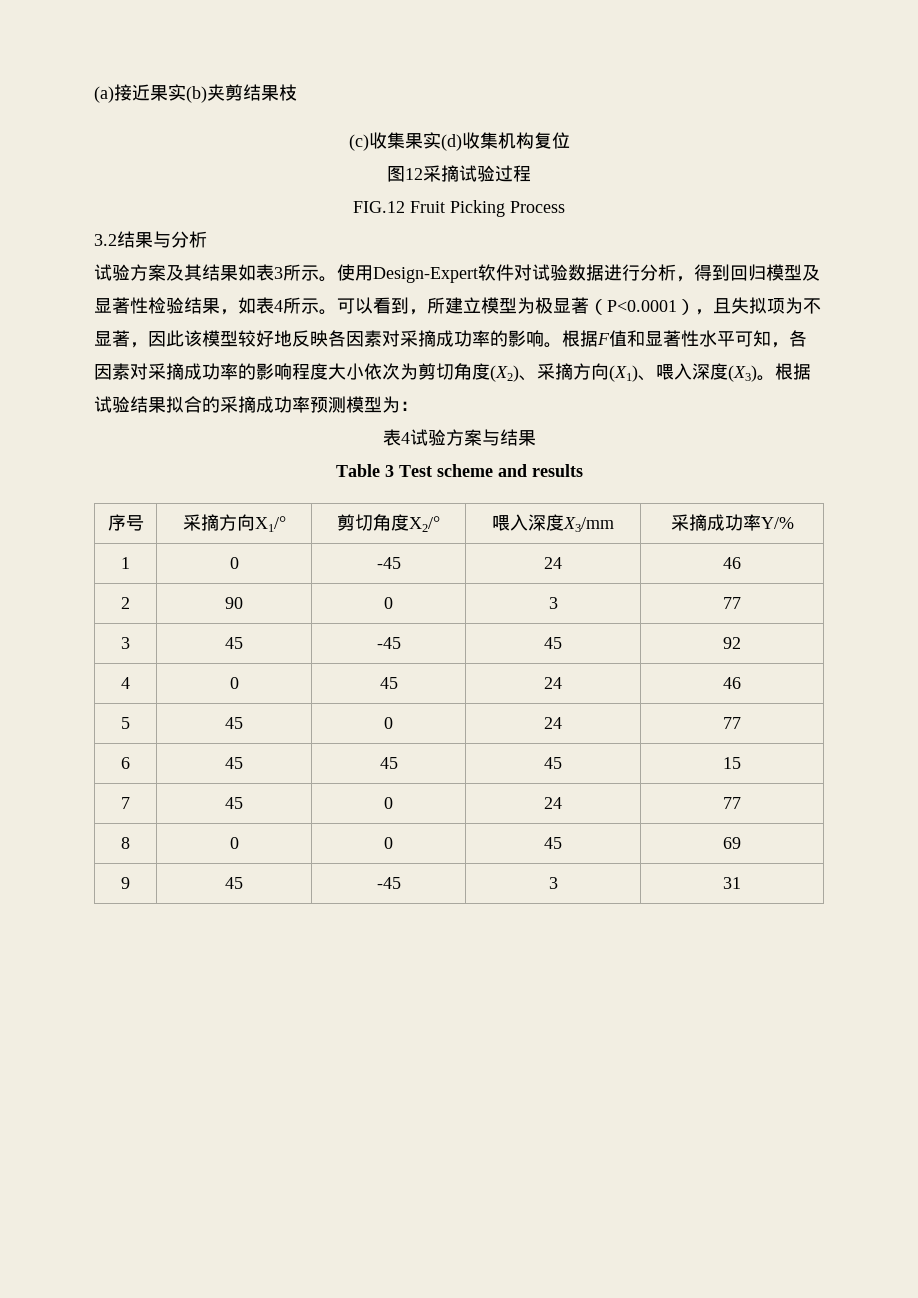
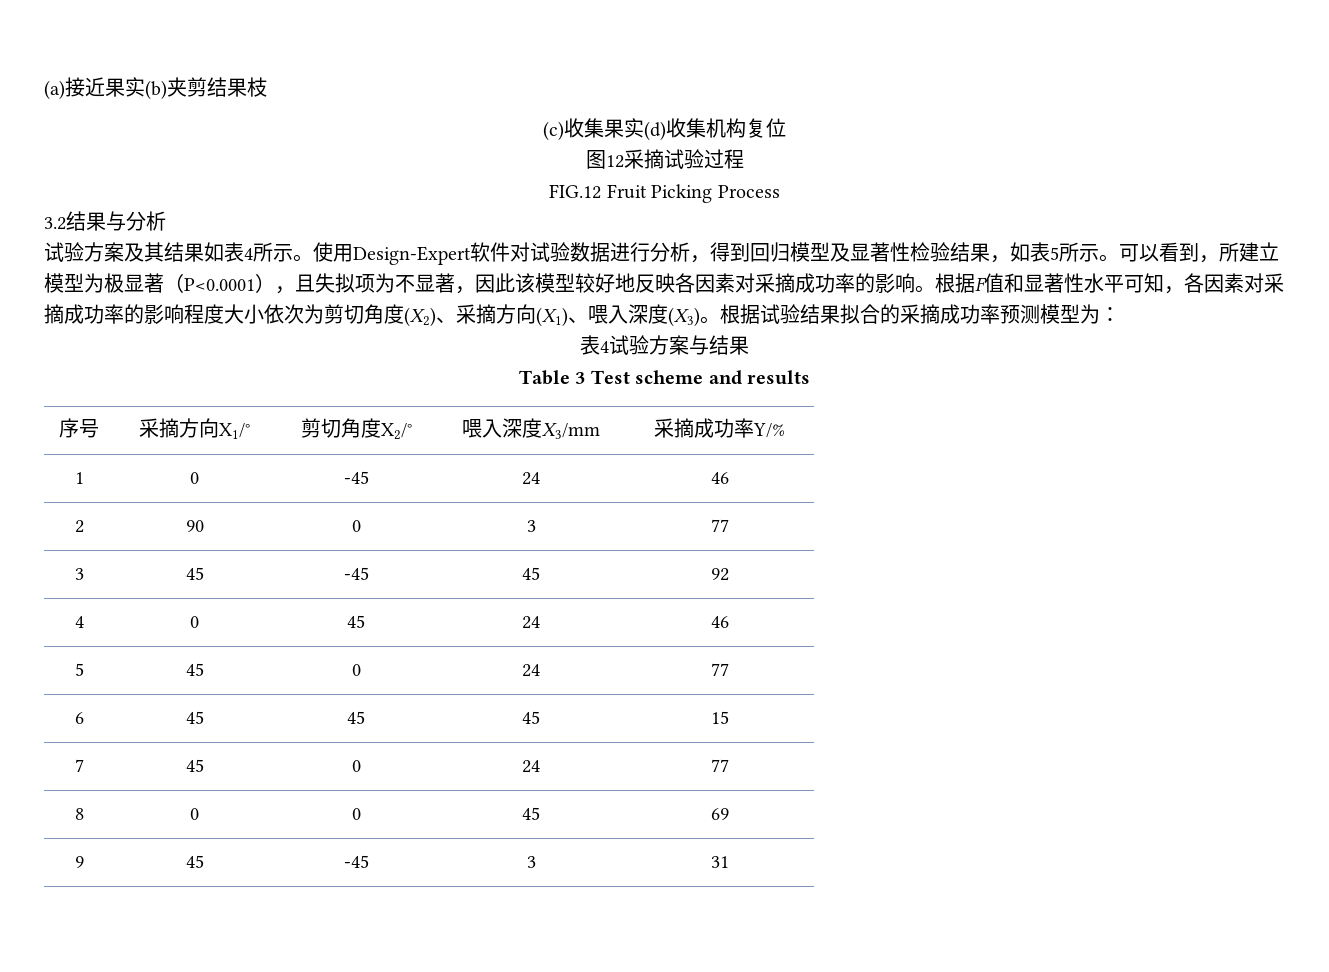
- 试验方案及其结果如表3所示。
+ 试验方案及其结果如表4所示。
- 使用Design-Expert软件对试验数据进行分析，得到回归模型及显著性检验结果，如表4所示。
+ 使用Design-Expert软件对试验数据进行分析，得到回归模型及显著性检验结果，如表5所示。

